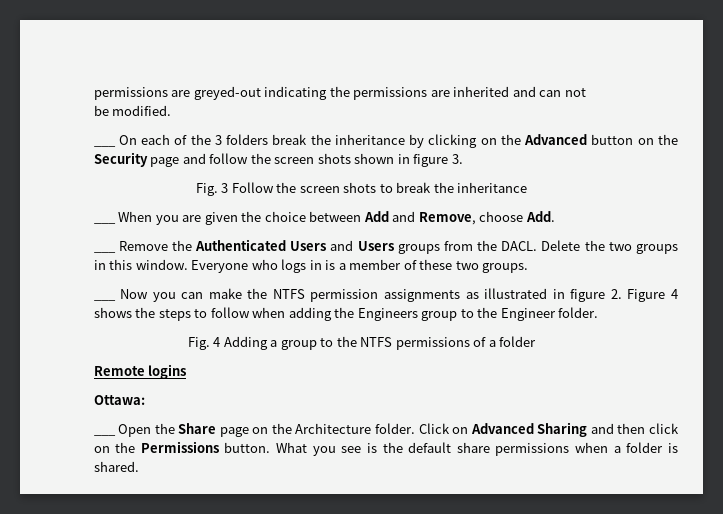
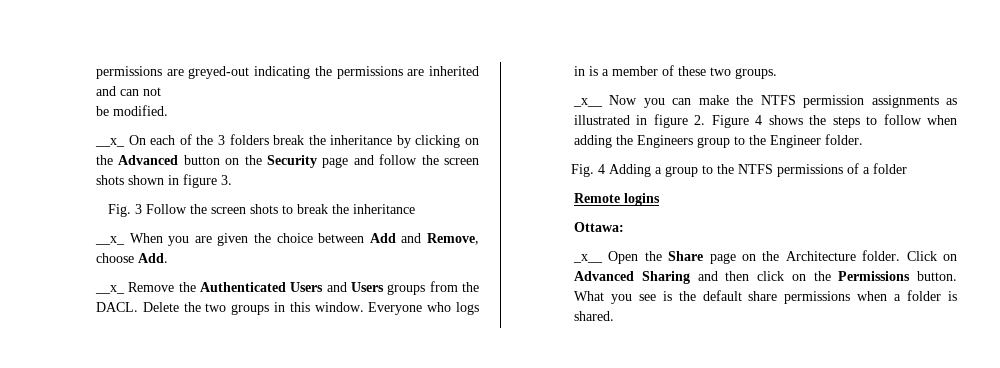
- ___ On each of the 3 folders break the inheritance by clicking on the Advanced button on the Security page and follow the screen shots shown in figure 3.
+ __x_ On each of the 3 folders break the inheritance by clicking on the Advanced button on the Security page and follow the screen shots shown in figure 3.
- ___ When you are given the choice between Add and Remove, choose Add.
+ __x_ When you are given the choice between Add and Remove, choose Add.
- ___ Remove the Authenticated Users and Users groups from the DACL.
+ __x_ Remove the Authenticated Users and Users groups from the DACL.
- ___ Now you can make the NTFS permission assignments as illustrated in figure 2. Figure 4 shows the steps to follow when adding the Engineers group to the Engineer folder.
+ _x__ Now you can make the NTFS permission assignments as illustrated in figure 2. Figure 4 shows the steps to follow when adding the Engineers group to the Engineer folder.
- ___ Open the Share page on the Architecture folder.
+ _x__ Open the Share page on the Architecture folder.

